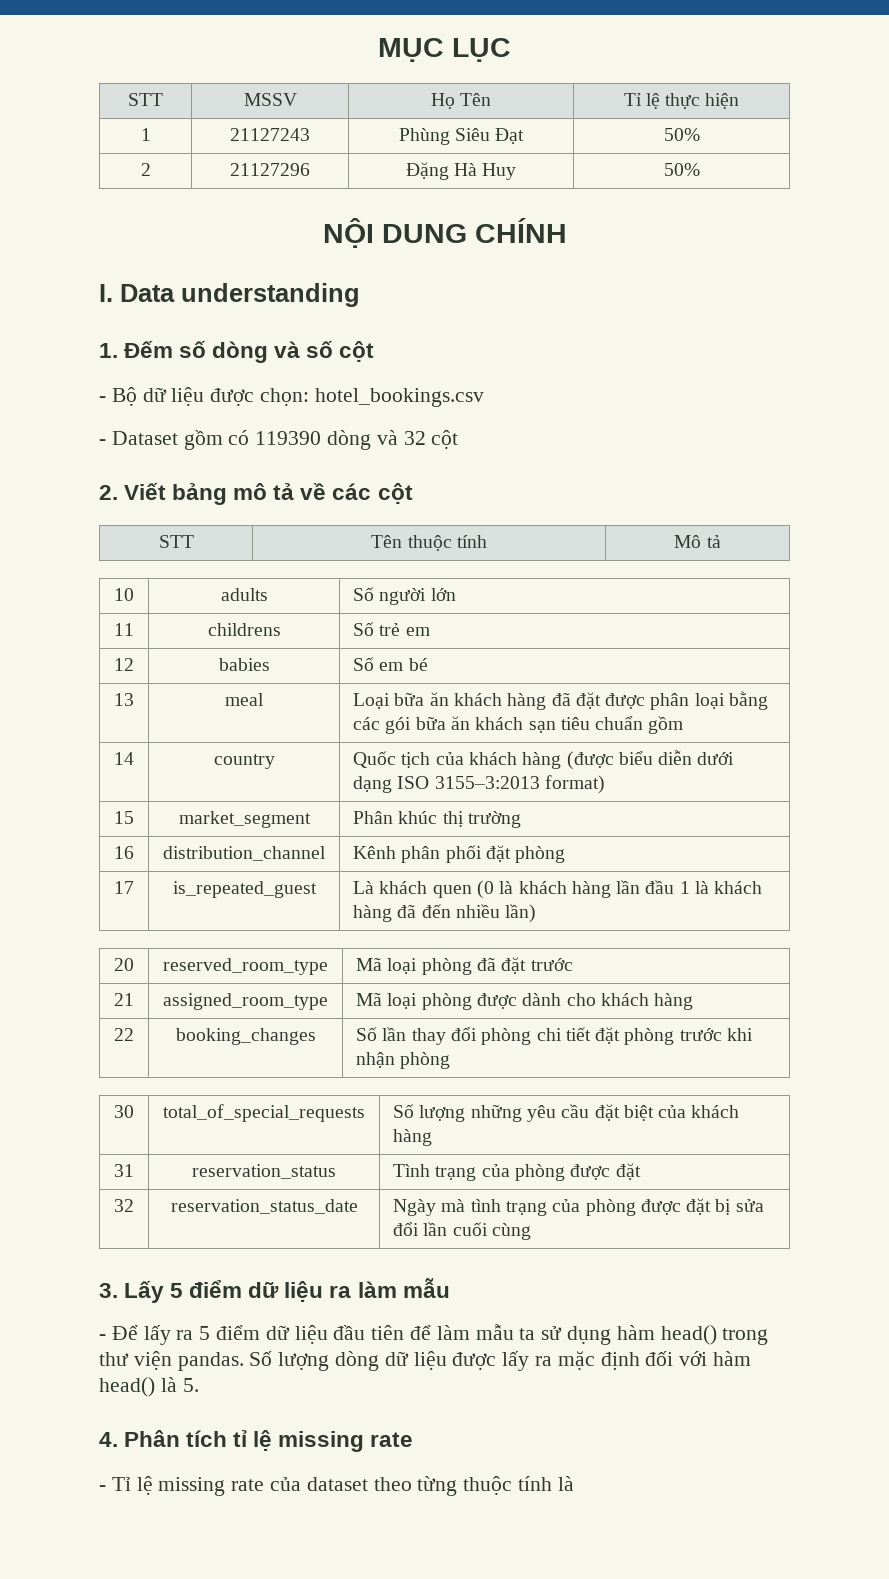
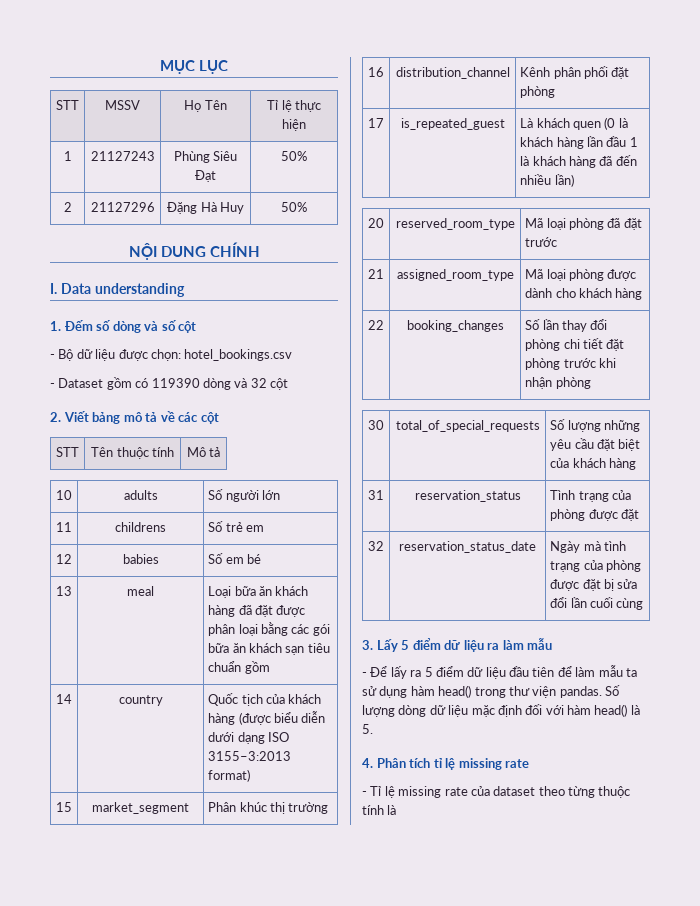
- Số lượng dòng dữ liệu được lấy ra mặc định đối với hàm head() là 5.
+ Số lượng dòng dữ liệu mặc định đối với hàm head() là 5.

